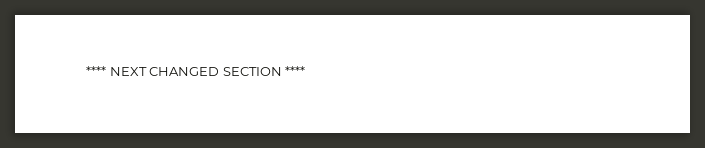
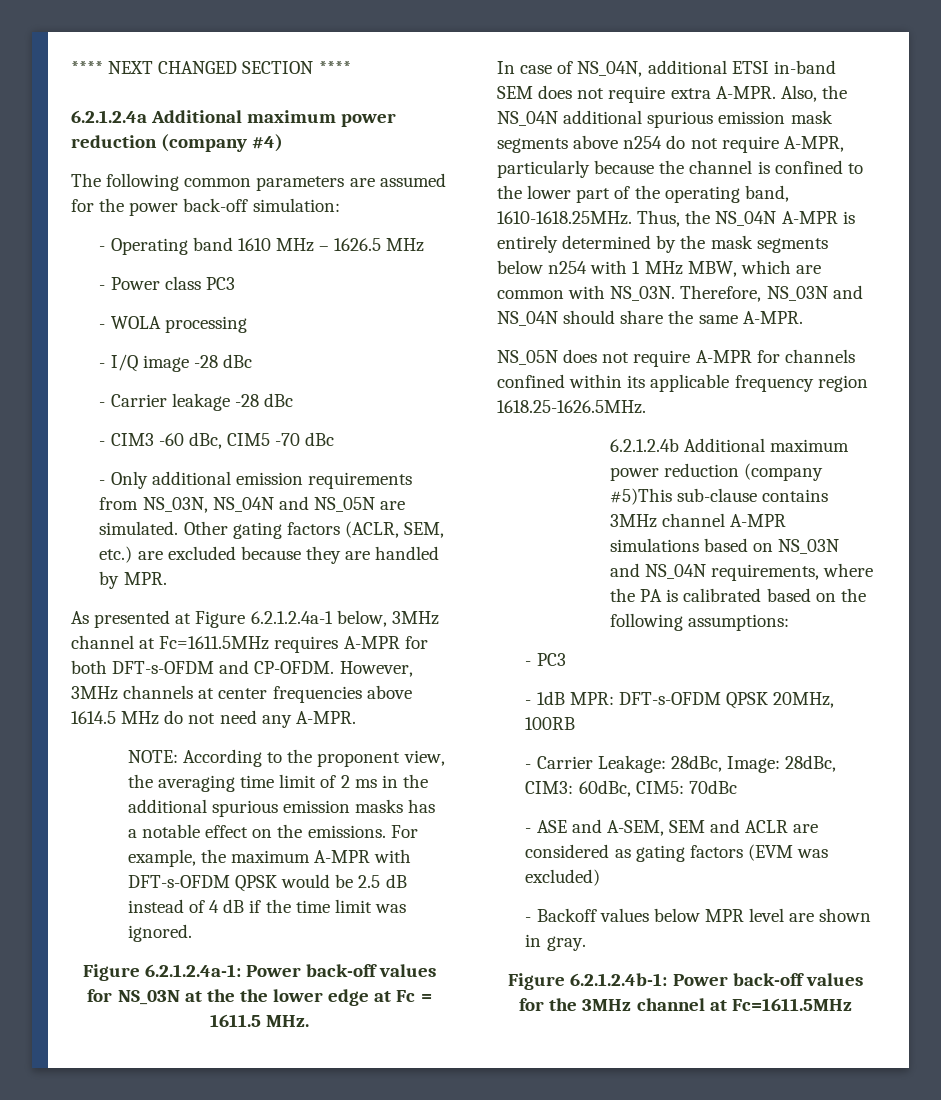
+ 6.2.1.2.4a Additional maximum power reduction (company #4)
+ The following common parameters are assumed for the power back-off simulation:
+ - Operating band 1610 MHz – 1626.5 MHz
+ - Power class PC3
+ - WOLA processing
+ - I/Q image -28 dBc
+ - Carrier leakage -28 dBc
+ - CIM3 -60 dBc, CIM5 -70 dBc
+ - Only additional emission requirements from NS_03N, NS_04N and NS_05N are simulated. Other gating factors (ACLR, SEM, etc.) are excluded because they are handled by MPR.
+ As presented at Figure 6.2.1.2.4a-1 below, 3MHz channel at Fc=1611.5MHz requires A-MPR for both DFT-s-OFDM and CP-OFDM. However, 3MHz channels at center frequencies above 1614.5 MHz do not need any A-MPR.
+ NOTE: According to the proponent view, the averaging time limit of 2 ms in the additional spurious emission masks has a notable effect on the emissions. For example, the maximum A-MPR with DFT-s-OFDM QPSK would be 2.5 dB instead of 4 dB if the time limit was ignored.
+ Figure 6.2.1.2.4a-1: Power back-off values for NS_03N at the the lower edge at Fc = 1611.5 MHz.
+ In case of NS_04N, additional ETSI in-band SEM does not require extra A-MPR. Also, the NS_04N additional spurious emission mask segments above n254 do not require A-MPR, particularly because the channel is confined to the lower part of the operating band, 1610-1618.25MHz. Thus, the NS_04N A-MPR is entirely determined by the mask segments below n254 with 1 MHz MBW, which are common with NS_03N. Therefore, NS_03N and NS_04N should share the same A-MPR.
+ NS_05N does not require A-MPR for channels confined within its applicable frequency region 1618.25-1626.5MHz.
+ 6.2.1.2.4b Additional maximum power reduction (company #5)This sub-clause contains 3MHz channel A-MPR simulations based on NS_03N and NS_04N requirements, where the PA is calibrated based on the following assumptions:
+ - PC3
+ - 1dB MPR: DFT-s-OFDM QPSK 20MHz, 100RB
+ - Carrier Leakage: 28dBc, Image: 28dBc, CIM3: 60dBc, CIM5: 70dBc
+ - ASE and A-SEM, SEM and ACLR are considered as gating factors (EVM was excluded)
+ - Backoff values below MPR level are shown in gray.
+ Figure 6.2.1.2.4b-1: Power back-off values for the 3MHz channel at Fc=1611.5MHz

